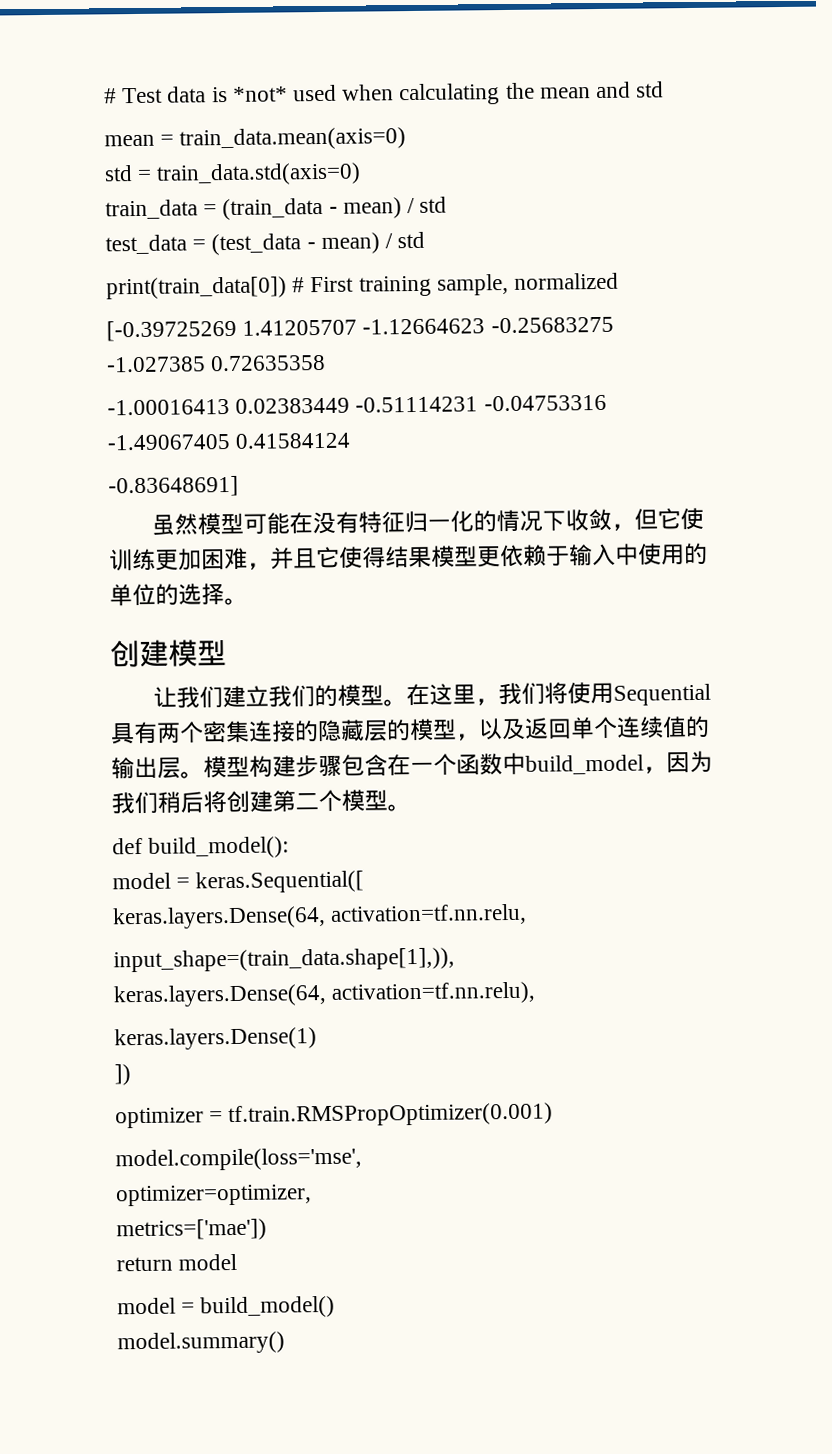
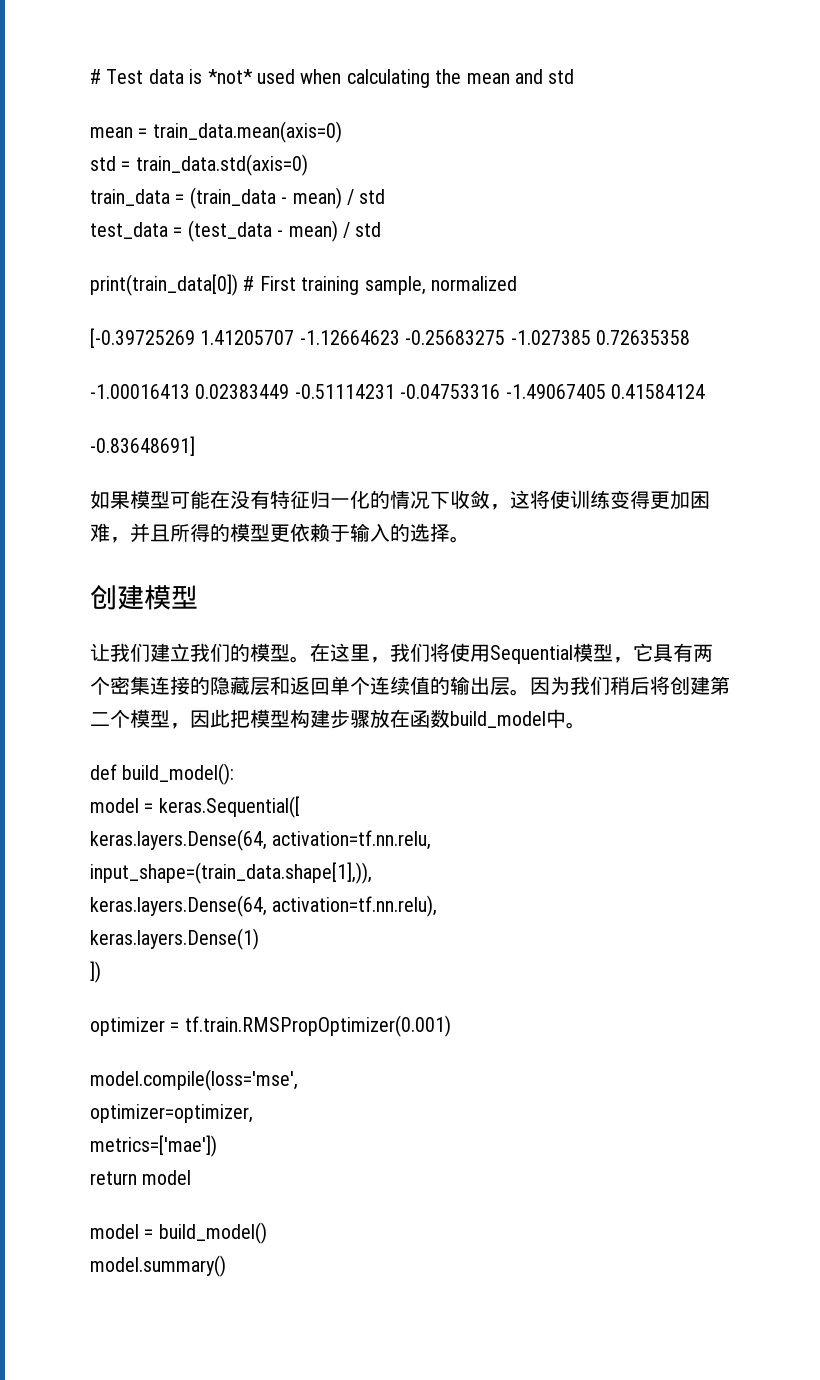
- 虽然模型可能在没有特征归一化的情况下收敛，但它使训练更加困难，并且它使得结果模型更依赖于输入中使用的单位的选择。
+ 如果模型可能在没有特征归一化的情况下收敛，这将使训练变得更加困难，并且所得的模型更依赖于输入的选择。
- 在这里，我们将使用Sequential具有两个密集连接的隐藏层的模型，以及返回单个连续值的输出层。
+ 在这里，我们将使用Sequential模型，它具有两个密集连接的隐藏层和返回单个连续值的输出层。
- 模型构建步骤包含在一个函数中build_model，因为我们稍后将创建第二个模型。
+ 因为我们稍后将创建第二个模型，因此把模型构建步骤放在函数build_model中。

